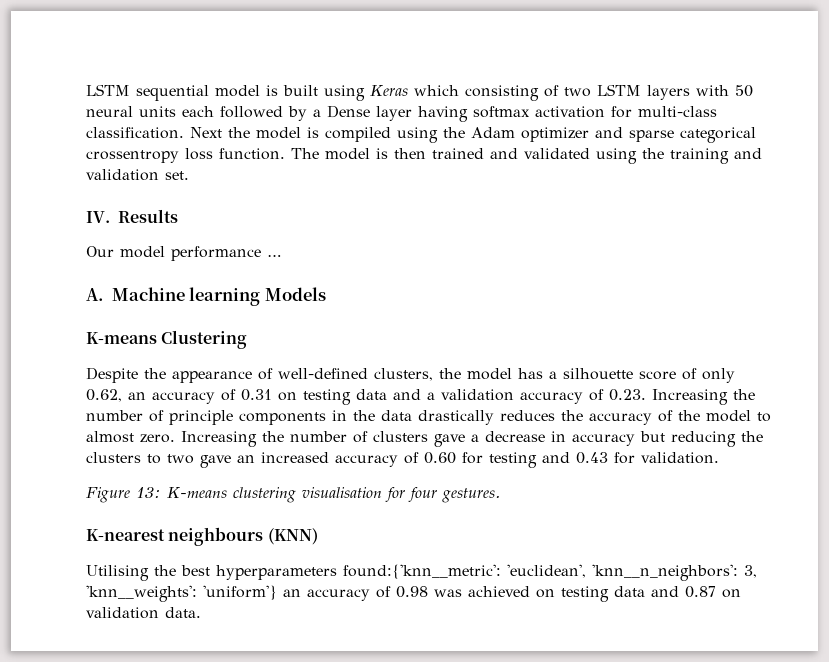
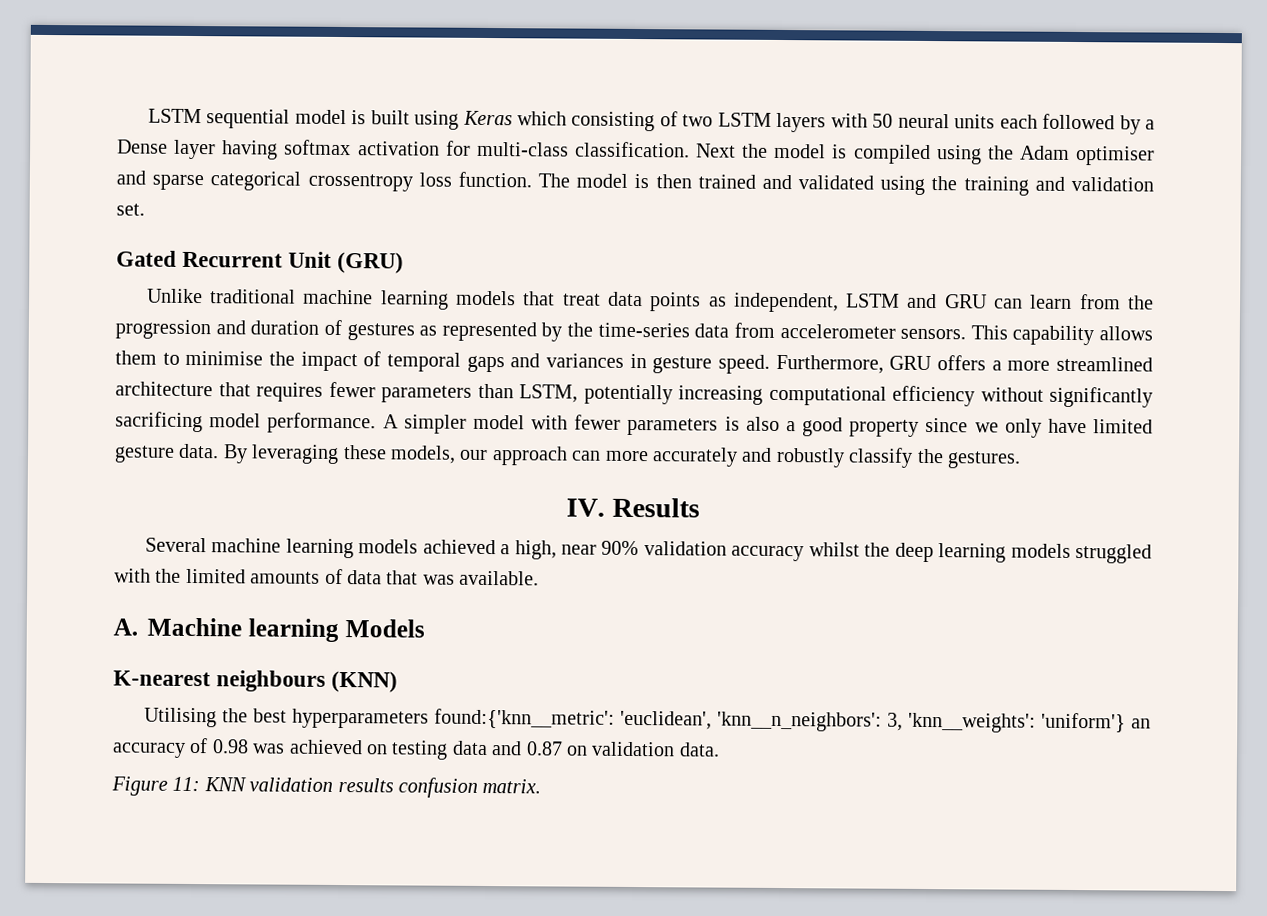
- Next the model is compiled using the Adam optimizer and sparse categorical crossentropy loss function.
+ Next the model is compiled using the Adam optimiser and sparse categorical crossentropy loss function.
+ Gated Recurrent Unit (GRU)
+ Unlike traditional machine learning models that treat data points as independent, LSTM and GRU can learn from the progression and duration of gestures as represented by the time-series data from accelerometer sensors. This capability allows them to minimise the impact of temporal gaps and variances in gesture speed. Furthermore, GRU offers a more streamlined architecture that requires fewer parameters than LSTM, potentially increasing computational efficiency without significantly sacrificing model performance. A simpler model with fewer parameters is also a good property since we only have limited gesture data. By leveraging these models, our approach can more accurately and robustly classify the gestures.
  IV. Results
- Our model performance …
+ Several machine learning models achieved a high, near 90% validation accuracy whilst the deep learning models struggled with the limited amounts of data that was available.
  A. Machine learning Models
- K-means Clustering
- Despite the appearance of well-defined clusters, the model has a silhouette score of only 0.62, an accuracy of 0.31 on testing data and a validation accuracy of 0.23. Increasing the number of principle components in the data drastically reduces the accuracy of the model to almost zero. Increasing the number of clusters gave a decrease in accuracy but reducing the clusters to two gave an increased accuracy of 0.60 for testing and 0.43 for validation.
- Figure 13: K-means clustering visualisation for four gestures.
+ Figure 11: KNN validation results confusion matrix.

